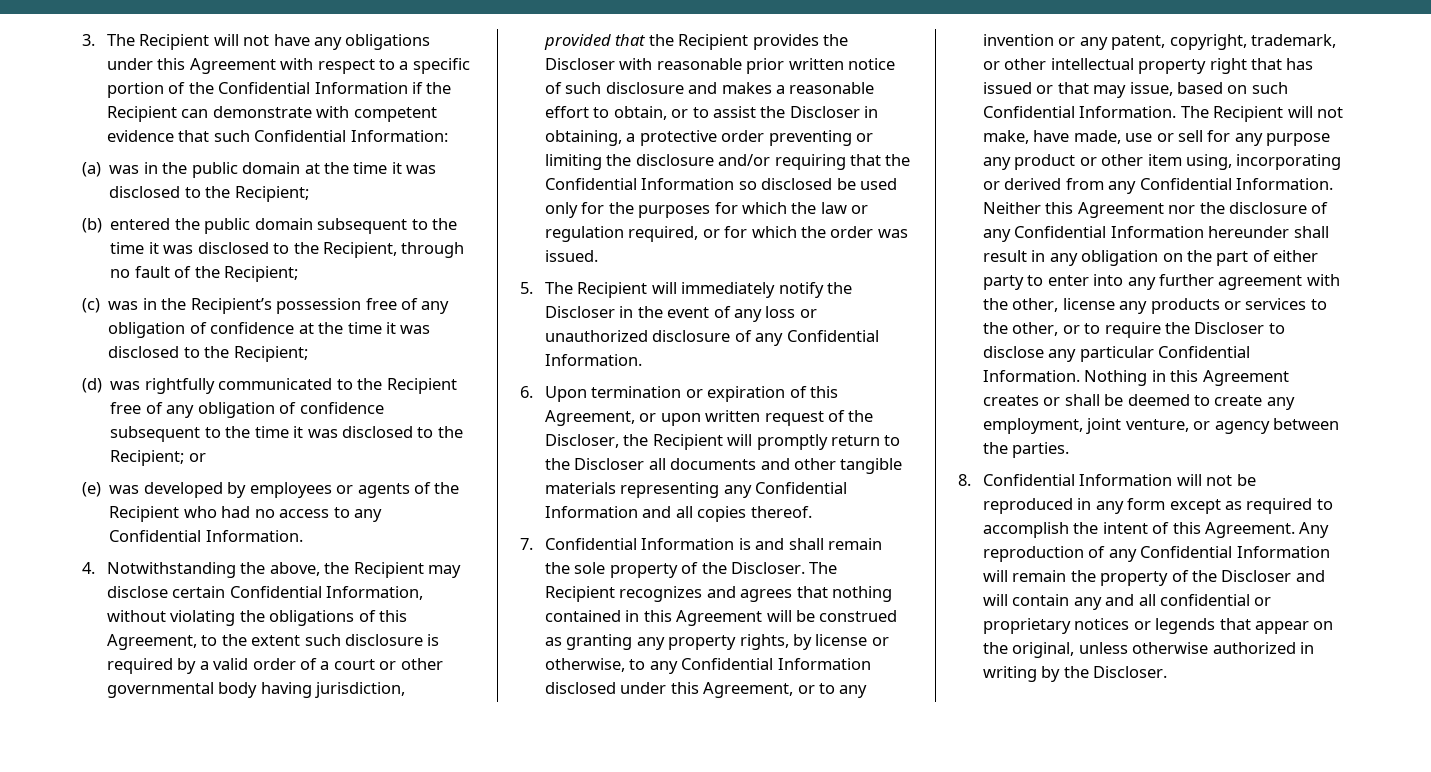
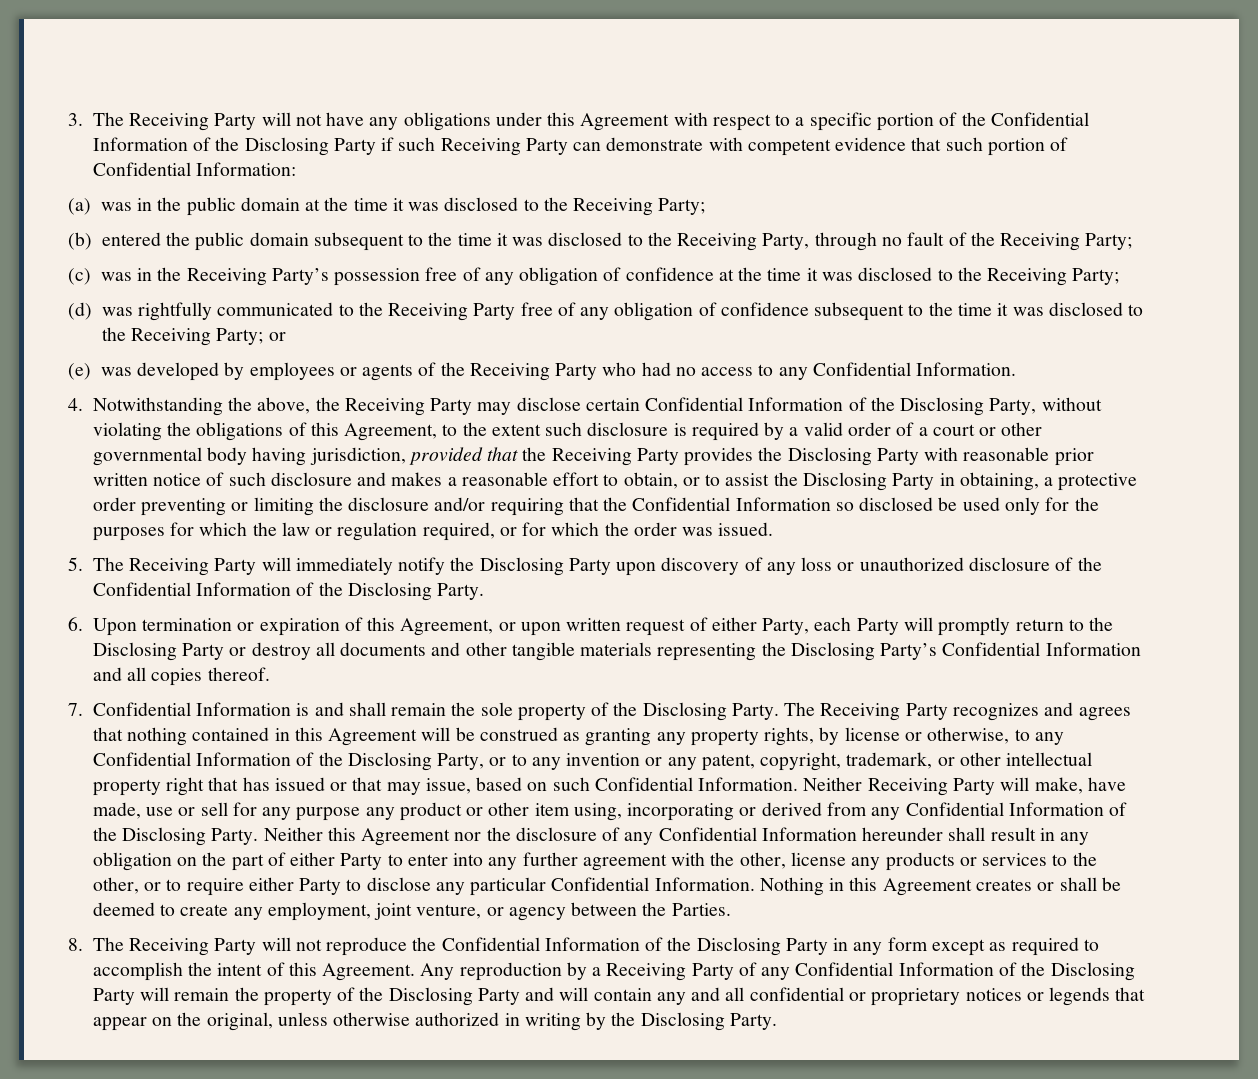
- 3. The Recipient will not have any obligations under this Agreement with respect to a specific portion of the Confidential Information if the Recipient can demonstrate with competent evidence that such Confidential Information:
+ 3. The Receiving Party will not have any obligations under this Agreement with respect to a specific portion of the Confidential Information of the Disclosing Party if such Receiving Party can demonstrate with competent evidence that such portion of Confidential Information:
- (a) was in the public domain at the time it was disclosed to the Recipient;
+ (a) was in the public domain at the time it was disclosed to the Receiving Party;
- (b) entered the public domain subsequent to the time it was disclosed to the Recipient, through no fault of the Recipient;
+ (b) entered the public domain subsequent to the time it was disclosed to the Receiving Party, through no fault of the Receiving Party;
- (c) was in the Recipient’s possession free of any obligation of confidence at the time it was disclosed to the Recipient;
+ (c) was in the Receiving Party’s possession free of any obligation of confidence at the time it was disclosed to the Receiving Party;
- (d) was rightfully communicated to the Recipient free of any obligation of confidence subsequent to the time it was disclosed to the Recipient; or
+ (d) was rightfully communicated to the Receiving Party free of any obligation of confidence subsequent to the time it was disclosed to the Receiving Party; or
- (e) was developed by employees or agents of the Recipient who had no access to any Confidential Information.
+ (e) was developed by employees or agents of the Receiving Party who had no access to any Confidential Information.
- 4. Notwithstanding the above, the Recipient may disclose certain Confidential Information, without violating the obligations of this Agreement, to the extent such disclosure is required by a valid order of a court or other governmental body having jurisdiction, provided that the Recipient provides the Discloser with reasonable prior written notice of such disclosure and makes a reasonable effort to obtain, or to assist the Discloser in obtaining, a protective order preventing or limiting the disclosure and/or requiring that the Confidential Information so disclosed be used only for the purposes for which the law or regulation required, or for which the order was issued.
+ 4. Notwithstanding the above, the Receiving Party may disclose certain Confidential Information of the Disclosing Party, without violating the obligations of this Agreement, to the extent such disclosure is required by a valid order of a court or other governmental body having jurisdiction, provided that the Receiving Party provides the Disclosing Party with reasonable prior written notice of such disclosure and makes a reasonable effort to obtain, or to assist the Disclosing Party in obtaining, a protective order preventing or limiting the disclosure and/or requiring that the Confidential Information so disclosed be used only for the purposes for which the law or regulation required, or for which the order was issued.
- 5. The Recipient will immediately notify the Discloser in the event of any loss or unauthorized disclosure of any Confidential Information.
+ 5. The Receiving Party will immediately notify the Disclosing Party upon discovery of any loss or unauthorized disclosure of the Confidential Information of the Disclosing Party.
- 6. Upon termination or expiration of this Agreement, or upon written request of the Discloser, the Recipient will promptly return to the Discloser all documents and other tangible materials representing any Confidential Information and all copies thereof.
+ 6. Upon termination or expiration of this Agreement, or upon written request of either Party, each Party will promptly return to the Disclosing Party or destroy all documents and other tangible materials representing the Disclosing Party’s Confidential Information and all copies thereof.
- 7. Confidential Information is and shall remain the sole property of the Discloser. The Recipient recognizes and agrees that nothing contained in this Agreement will be construed as granting any property rights, by license or otherwise, to any Confidential Information disclosed under this Agreement, or to any invention or any patent, copyright, trademark, or other intellectual property right that has issued or that may issue, based on such Confidential Information.
+ 7. Confidential Information is and shall remain the sole property of the Disclosing Party. The Receiving Party recognizes and agrees that nothing contained in this Agreement will be construed as granting any property rights, by license or otherwise, to any Confidential Information of the Disclosing Party, or to any invention or any patent, copyright, trademark, or other intellectual property right that has issued or that may issue, based on such Confidential Information.
- The Recipient will not make, have made, use or sell for any purpose any product or other item using, incorporating or derived from any Confidential Information.
+ Neither Receiving Party will make, have made, use or sell for any purpose any product or other item using, incorporating or derived from any Confidential Information of the Disclosing Party.
- Neither this Agreement nor the disclosure of any Confidential Information hereunder shall result in any obligation on the part of either party to enter into any further agreement with the other, license any products or services to the other, or to require the Discloser to disclose any particular Confidential Information.
+ Neither this Agreement nor the disclosure of any Confidential Information hereunder shall result in any obligation on the part of either Party to enter into any further agreement with the other, license any products or services to the other, or to require either Party to disclose any particular Confidential Information.
- Nothing in this Agreement creates or shall be deemed to create any employment, joint venture, or agency between the parties.
+ Nothing in this Agreement creates or shall be deemed to create any employment, joint venture, or agency between the Parties.
- 8. Confidential Information will not be reproduced in any form except as required to accomplish the intent of this Agreement.
+ 8. The Receiving Party will not reproduce the Confidential Information of the Disclosing Party in any form except as required to accomplish the intent of this Agreement.
- Any reproduction of any Confidential Information will remain the property of the Discloser and will contain any and all confidential or proprietary notices or legends that appear on the original, unless otherwise authorized in writing by the Discloser.
+ Any reproduction by a Receiving Party of any Confidential Information of the Disclosing Party will remain the property of the Disclosing Party and will contain any and all confidential or proprietary notices or legends that appear on the original, unless otherwise authorized in writing by the Disclosing Party.

